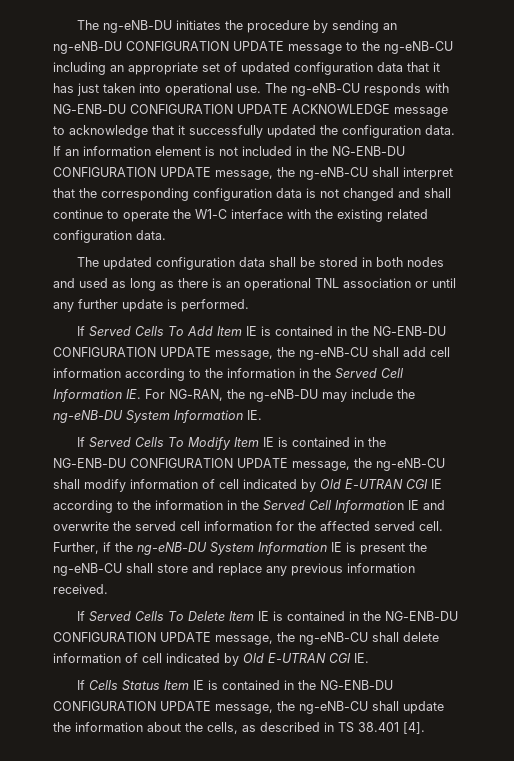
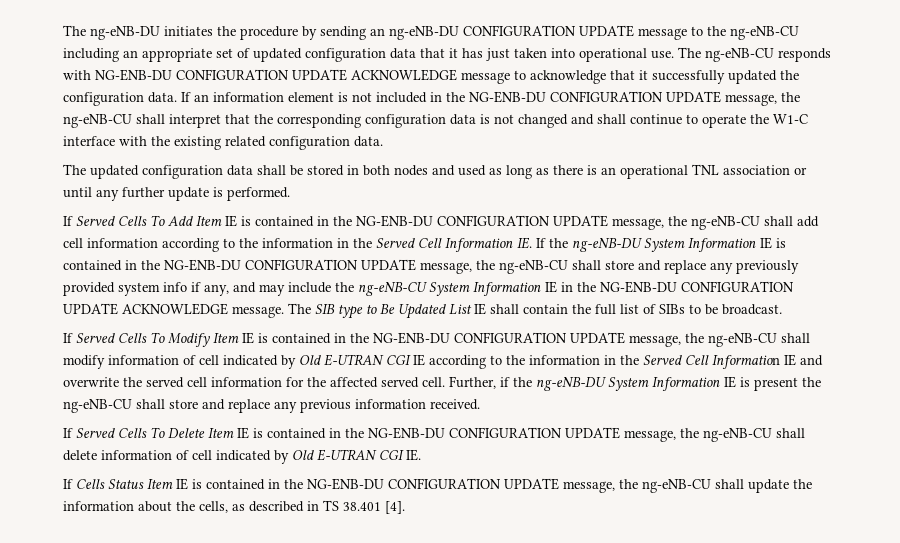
- If Served Cells To Add Item IE is contained in the NG-ENB-DU CONFIGURATION UPDATE message, the ng-eNB-CU shall add cell information according to the information in the Served Cell Information IE. For NG-RAN, the ng-eNB-DU may include the ng-eNB-DU System Information IE.
+ If Served Cells To Add Item IE is contained in the NG-ENB-DU CONFIGURATION UPDATE message, the ng-eNB-CU shall add cell information according to the information in the Served Cell Information IE. If the ng-eNB-DU System Information IE is contained in the NG-ENB-DU CONFIGURATION UPDATE message, the ng-eNB-CU shall store and replace any previously provided system info if any, and may include the ng-eNB-CU System Information IE in the NG-ENB-DU CONFIGURATION UPDATE ACKNOWLEDGE message. The SIB type to Be Updated List IE shall contain the full list of SIBs to be broadcast.

